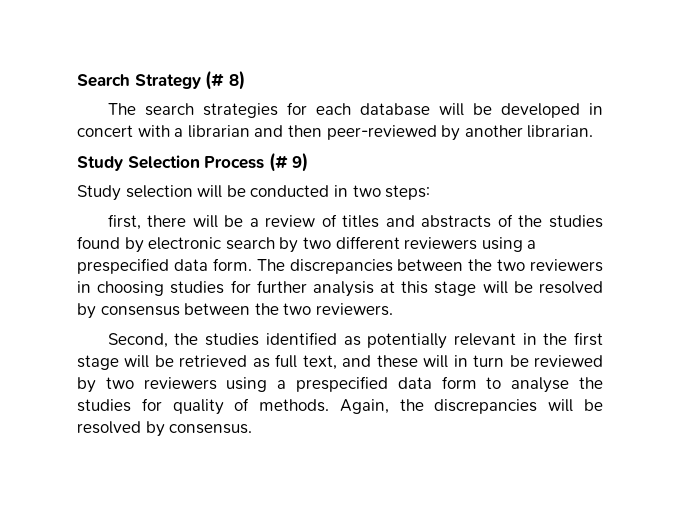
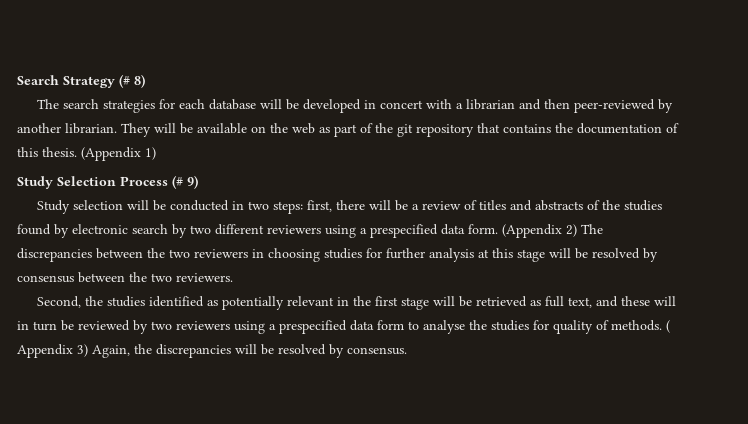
+ They will be available on the web as part of the git repository that contains the documentation of this thesis. (Appendix 1)
- Study selection will be conducted in two steps:
- first, there will be a review of titles and abstracts of the studies found by electronic search by two different reviewers using a prespecified data form.
+ Study selection will be conducted in two steps: first, there will be a review of titles and abstracts of the studies found by electronic search by two different reviewers using a prespecified data form.
- The discrepancies between the two reviewers in choosing studies for further analysis at this stage will be resolved by consensus between the two reviewers.
+ (Appendix 2) The discrepancies between the two reviewers in choosing studies for further analysis at this stage will be resolved by consensus between the two reviewers.
- Again, the discrepancies will be resolved by consensus.
+ ( Appendix 3) Again, the discrepancies will be resolved by consensus.

